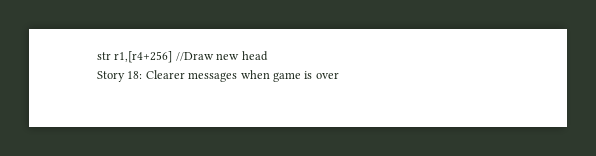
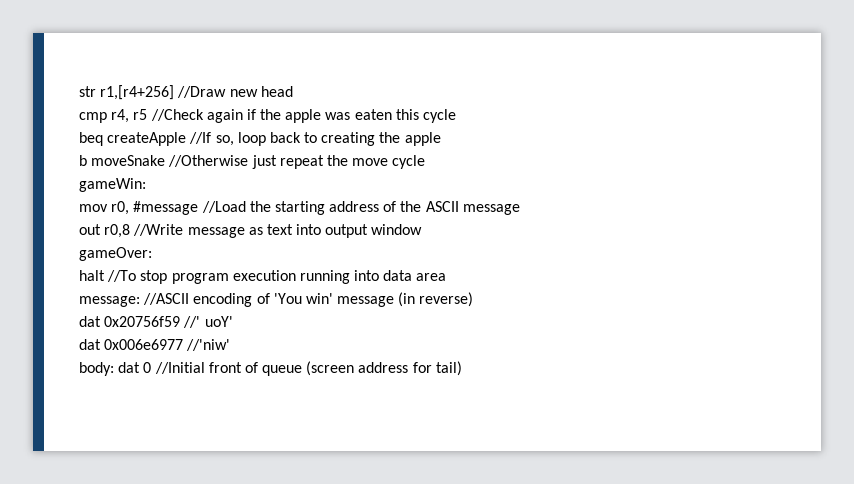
- Story 18: Clearer messages when game is over
+ cmp r4, r5 //Check again if the apple was eaten this cycle
+ beq createApple //If so, loop back to creating the apple
+ b moveSnake //Otherwise just repeat the move cycle
+ gameWin:
+ mov r0, #message //Load the starting address of the ASCII message
+ out r0,8 //Write message as text into output window
+ gameOver:
+ halt //To stop program execution running into data area
+ message: //ASCII encoding of 'You win' message (in reverse)
+ dat 0x20756f59 //' uoY'
+ dat 0x006e6977 //'niw'
+ body: dat 0 //Initial front of queue (screen address for tail)

